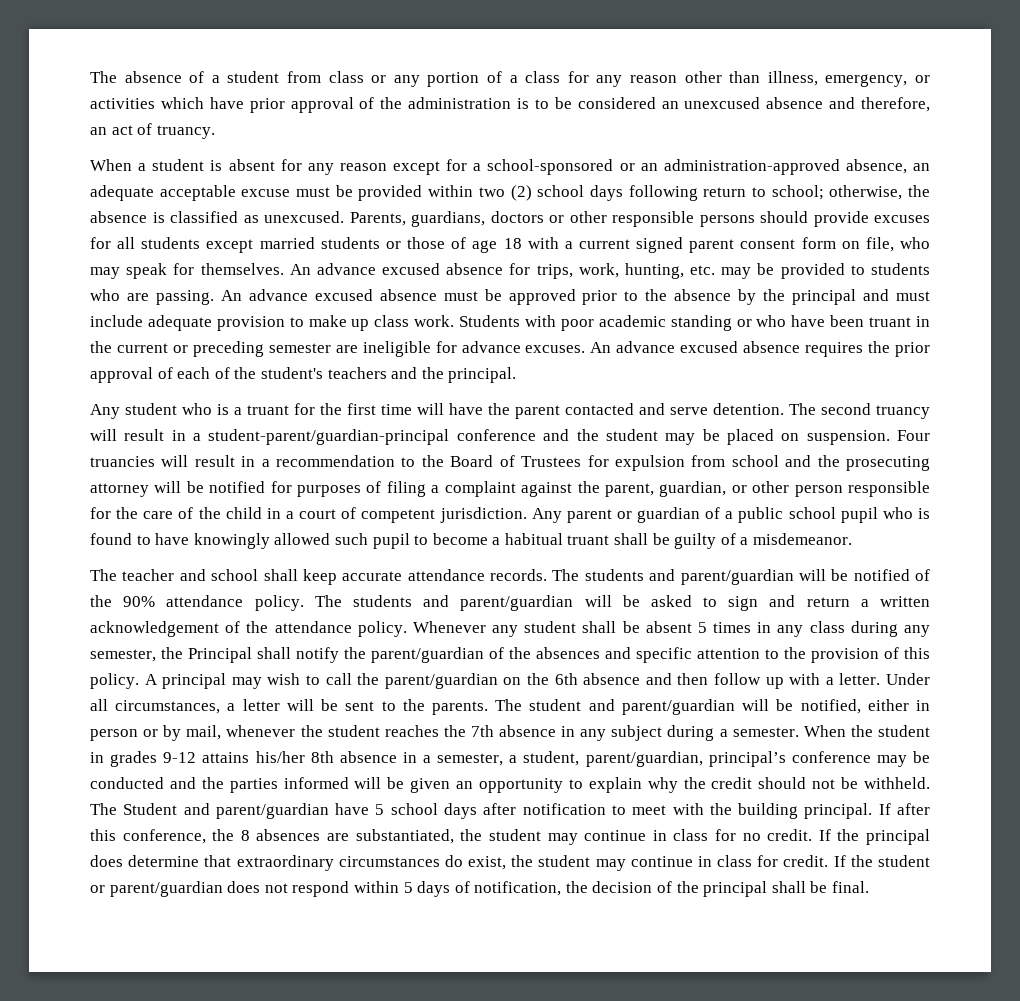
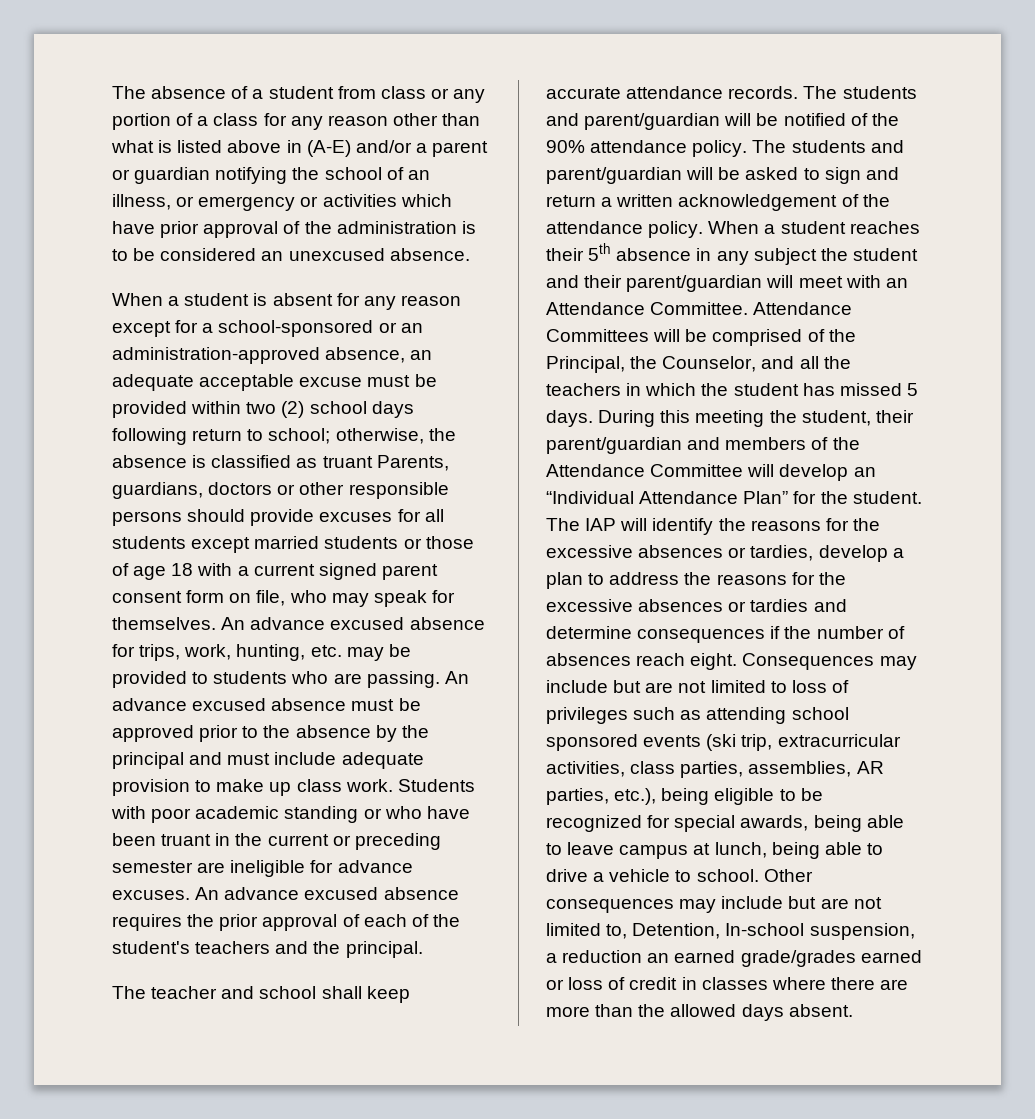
- The absence of a student from class or any portion of a class for any reason other than illness, emergency, or activities which have prior approval of the administration is to be considered an unexcused absence and therefore, an act of truancy.
+ The absence of a student from class or any portion of a class for any reason other than what is listed above in (A-E) and/or a parent or guardian notifying the school of an illness, or emergency or activities which have prior approval of the administration is to be considered an unexcused absence.
- otherwise, the absence is classified as unexcused. Parents, guardians, doctors or other responsible persons should provide excuses for all students except married students or those of age 18 with a current signed parent consent form on file, who may speak for themselves.
+ otherwise, the absence is classified as truant Parents, guardians, doctors or other responsible persons should provide excuses for all students except married students or those of age 18 with a current signed parent consent form on file, who may speak for themselves.
- Any student who is a truant for the first time will have the parent contacted and serve detention. The second truancy will result in a student-parent/guardian-principal conference and the student may be placed on suspension. Four truancies will result in a recommendation to the Board of Trustees for expulsion from school and the prosecuting attorney will be notified for purposes of filing a complaint against the parent, guardian, or other person responsible for the care of the child in a court of competent jurisdiction. Any parent or guardian of a public school pupil who is found to have knowingly allowed such pupil to become a habitual truant shall be guilty of a misdemeanor.
- Whenever any student shall be absent 5 times in any class during any semester, the Principal shall notify the parent/guardian of the absences and specific attention to the provision of this policy. A principal may wish to call the parent/guardian on the 6th absence and then follow up with a letter. Under all circumstances, a letter will be sent to the parents. The student and parent/guardian will be notified, either in person or by mail, whenever the student reaches the 7th absence in any subject during a semester. When the student in grades 9-12 attains his/her 8th absence in a semester, a student, parent/guardian, principal’s conference may be conducted and the parties informed will be given an opportunity to explain why the credit should not be withheld. The Student and parent/guardian have 5 school days after notification to meet with the building principal. If after this conference, the 8 absences are substantiated, the student may continue in class for no credit. If the principal does determine that extraordinary circumstances do exist, the student may continue in class for credit. If the student or parent/guardian does not respond within 5 days of notification, the decision of the principal shall be final.
+ When a student reaches their 5th absence in any subject the student and their parent/guardian will meet with an Attendance Committee. Attendance Committees will be comprised of the Principal, the Counselor, and all the teachers in which the student has missed 5 days. During this meeting the student, their parent/guardian and members of the Attendance Committee will develop an “Individual Attendance Plan” for the student. The IAP will identify the reasons for the excessive absences or tardies, develop a plan to address the reasons for the excessive absences or tardies and determine consequences if the number of absences reach eight. Consequences may include but are not limited to loss of privileges such as attending school sponsored events (ski trip, extracurricular activities, class parties, assemblies, AR parties, etc.), being eligible to be recognized for special awards, being able to leave campus at lunch, being able to drive a vehicle to school. Other consequences may include but are not limited to, Detention, In-school suspension, a reduction an earned grade/grades earned or loss of credit in classes where there are more than the allowed days absent.

